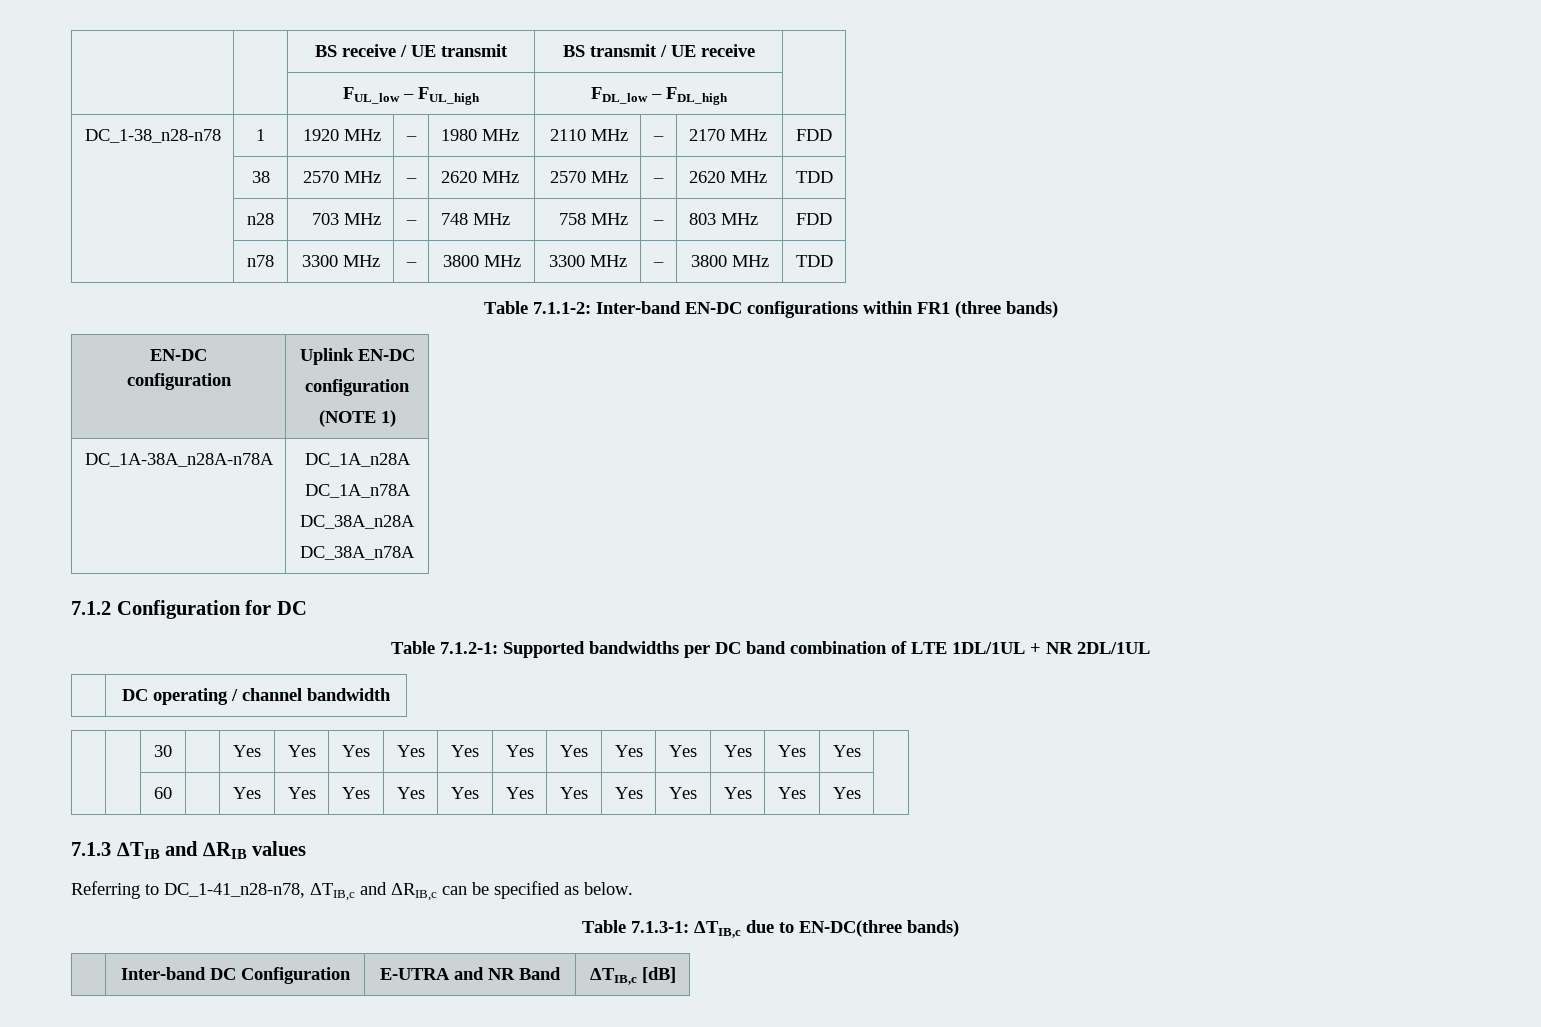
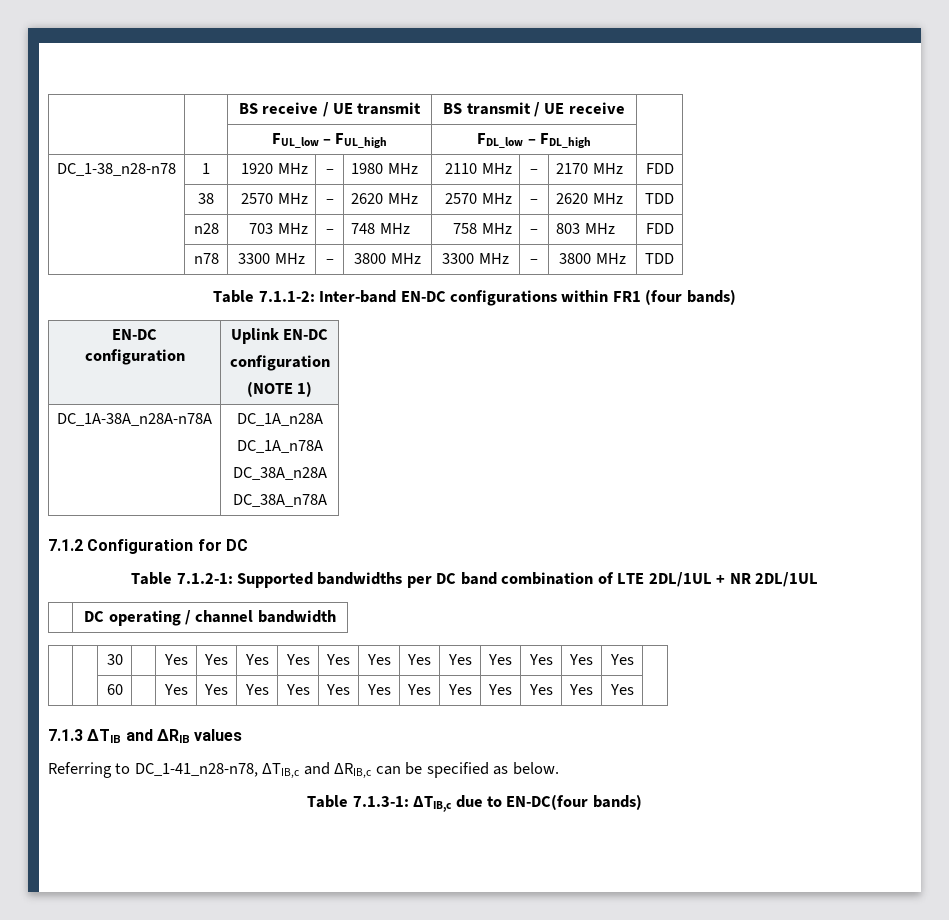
- Table 7.1.1-2: Inter-band EN-DC configurations within FR1 (three bands)
+ Table 7.1.1-2: Inter-band EN-DC configurations within FR1 (four bands)
- Table 7.1.2-1: Supported bandwidths per DC band combination of LTE 1DL/1UL + NR 2DL/1UL
+ Table 7.1.2-1: Supported bandwidths per DC band combination of LTE 2DL/1UL + NR 2DL/1UL
- Table 7.1.3-1: ΔTIB,c due to EN-DC(three bands)
- | Inter-band DC Configuration | E-UTRA and NR Band | ΔTIB,c [dB]
+ Table 7.1.3-1: ΔTIB,c due to EN-DC(four bands)

